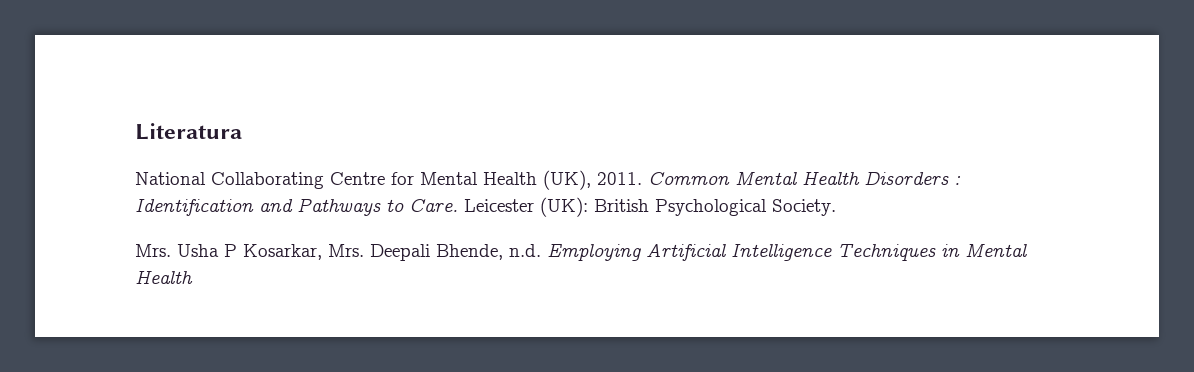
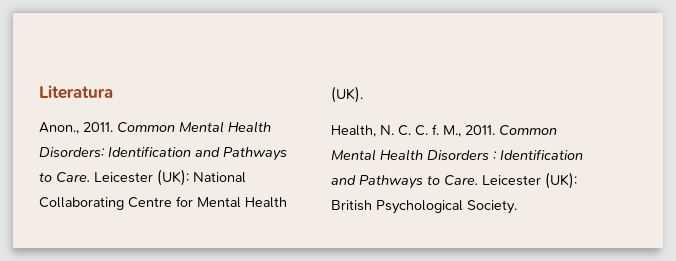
- National Collaborating Centre for Mental Health (UK), 2011.
+ Anon., 2011. Common Mental Health Disorders: Identification and Pathways to Care. Leicester (UK): National Collaborating Centre for Mental Health (UK).
+ Health, N. C. C. f. M., 2011.
- Mrs. Usha P Kosarkar, Mrs. Deepali Bhende, n.d. Employing Artificial Intelligence Techniques in Mental Health

